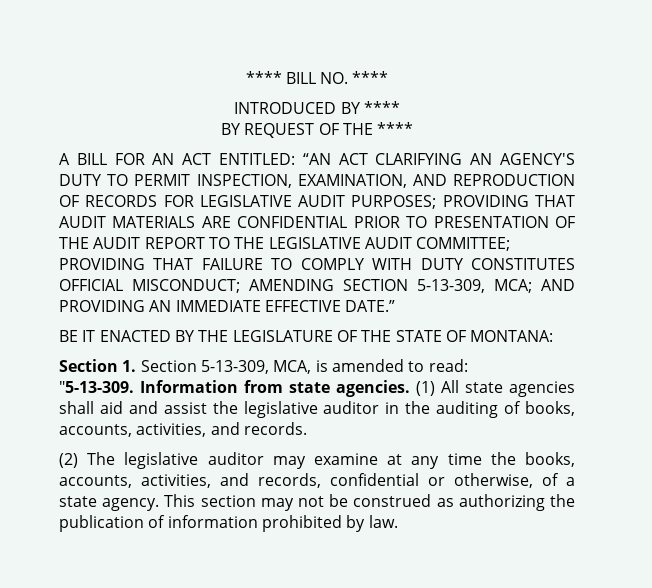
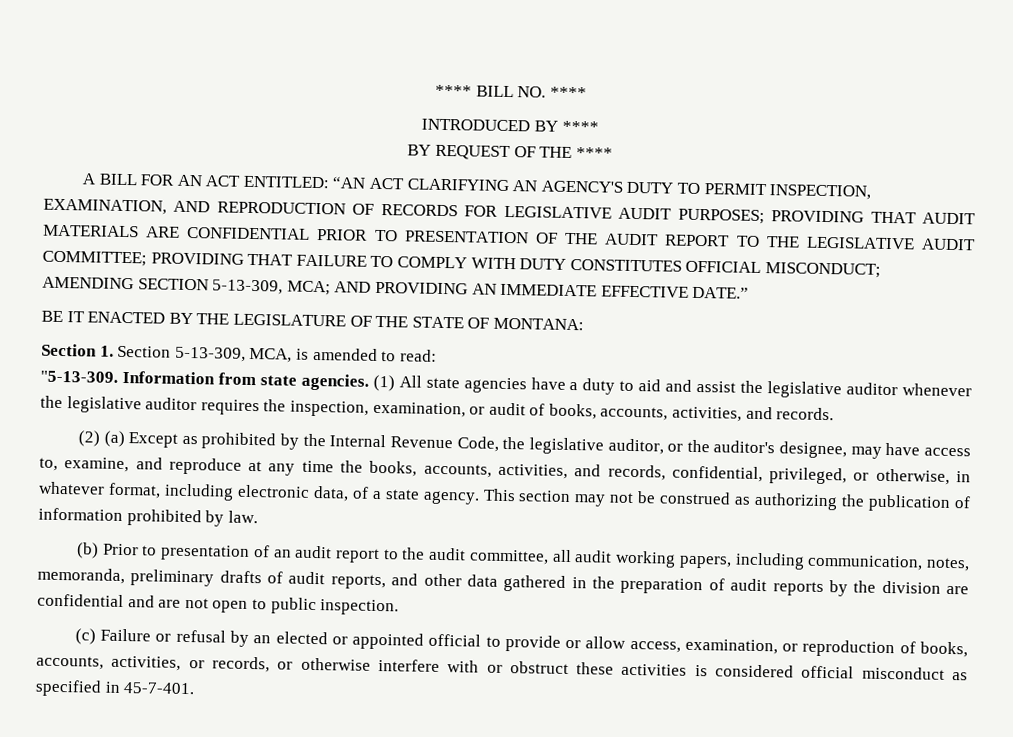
- (1) All state agencies shall aid and assist the legislative auditor in the auditing of books, accounts, activities, and records.
+ (1) All state agencies have a duty to aid and assist the legislative auditor whenever the legislative auditor requires the inspection, examination, or audit of books, accounts, activities, and records.
- (2) The legislative auditor may examine at any time the books, accounts, activities, and records, confidential or otherwise, of a state agency.
+ (2) (a) Except as prohibited by the Internal Revenue Code, the legislative auditor, or the auditor's designee, may have access to, examine, and reproduce at any time the books, accounts, activities, and records, confidential, privileged, or otherwise, in whatever format, including electronic data, of a state agency.
+ (b) Prior to presentation of an audit report to the audit committee, all audit working papers, including communication, notes, memoranda, preliminary drafts of audit reports, and other data gathered in the preparation of audit reports by the division are confidential and are not open to public inspection.
+ (c) Failure or refusal by an elected or appointed official to provide or allow access, examination, or reproduction of books, accounts, activities, or records, or otherwise interfere with or obstruct these activities is considered official misconduct as specified in 45-7-401.

